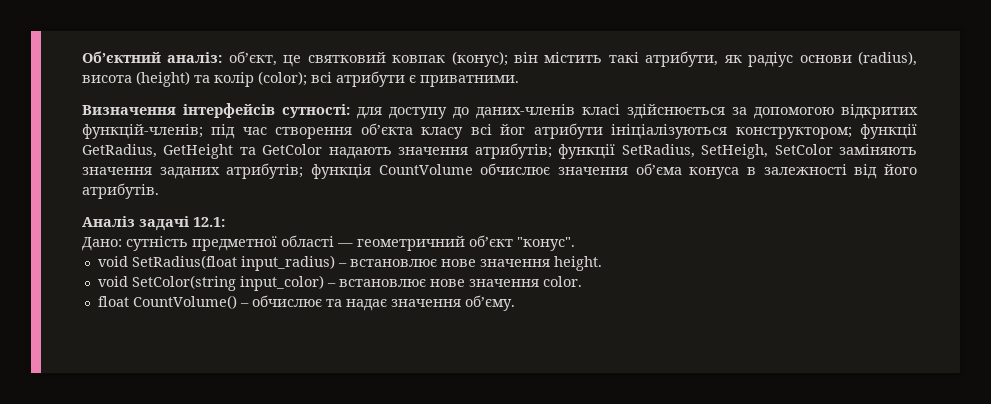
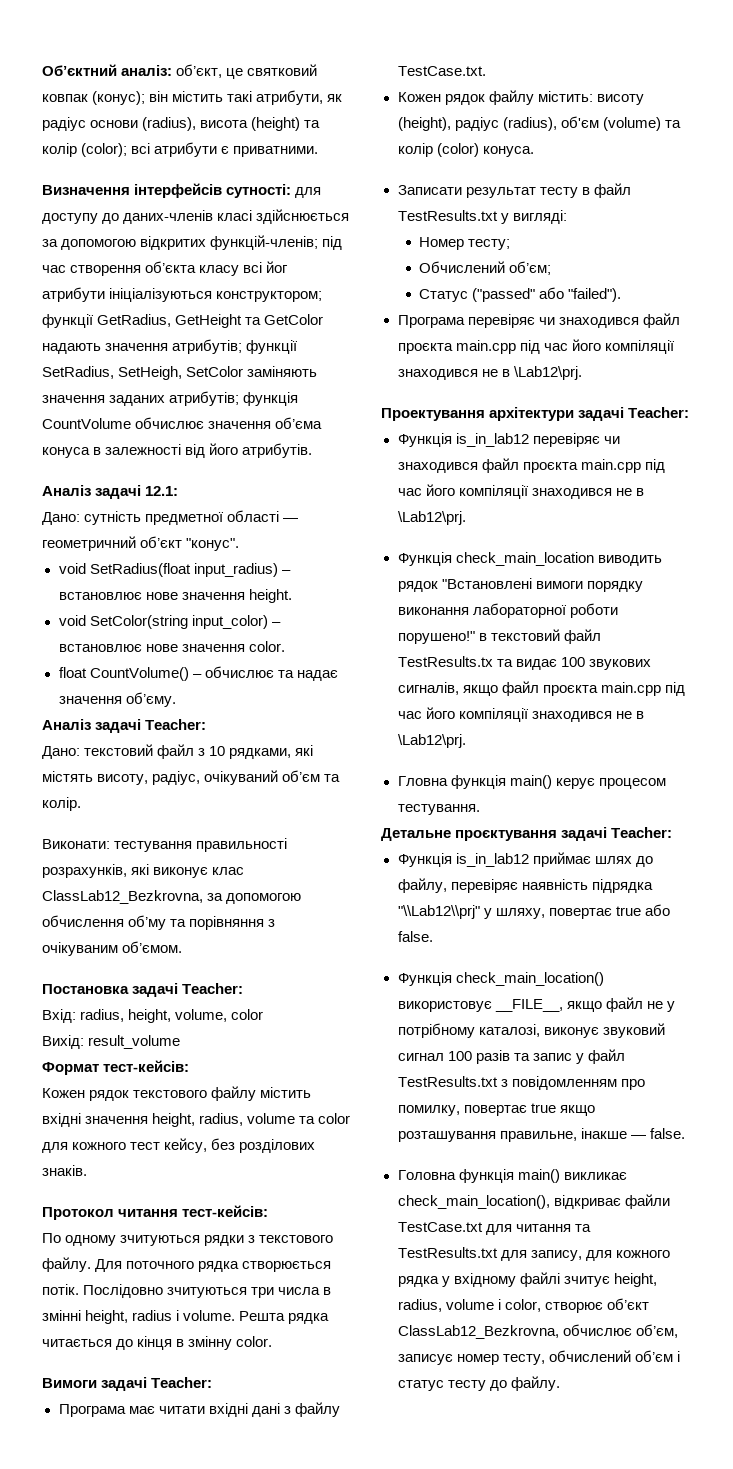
+ Аналіз задачі Teacher:
+ Дано: текстовий файл з 10 рядками, які містять висоту, радіус, очікуваний об’єм та колір.
+ Виконати: тестування правильності розрахунків, які виконує клас ClassLab12_Bezkrovna, за допомогою обчислення об’му та порівняння з очікуваним об’ємом.
+ Постановка задачі Teacher:
+ Вхід: radius, height, volume, color
+ Вихід: result_volume
+ Формат тест-кейсів:
+ Кожен рядок текстового файлу містить вхідні значення height, radius, volume та color для кожного тест кейсу, без розділових знаків.
+ Протокол читання тест-кейсів:
+ По одному зчитуються рядки з текстового файлу. Для поточного рядка створюється потік. Послідовно зчитуються три числа в змінні height, radius і volume. Решта рядка читається до кінця в змінну color.
+ Вимоги задачі Teacher:
+ Програма має читати вхідні дані з файлу TestCase.txt.
+ Кожен рядок файлу містить: висоту (height), радіус (radius), об'єм (volume) та колір (color) конуса.
+ Записати результат тесту в файл TestResults.txt у вигляді:
+ Номер тесту;
+ Обчислений об’єм;
+ Статус ("passed" або "failed").
+ Програма перевіряє чи знаходився файл проєкта main.срр під час його компіляції знаходився не в \Lab12\prj.
+ Проектування архітектури задачі Teacher:
+ Функція is_in_lab12 перевіряє чи знаходився файл проєкта main.срр під час його компіляції знаходився не в \Lab12\prj.
+ Функція check_main_location виводить рядок "Встановлені вимоги порядку виконання лабораторної роботи порушено!" в текстовий файл TestResults.tx та видає 100 звукових сигналів, якщо файл проєкта main.срр під час його компіляції знаходився не в \Lab12\prj.
+ Гловна функція main() керує процесом тестування.
+ Детальне проєктування задачі Teacher:
+ Функція is_in_lab12 приймає шлях до файлу, перевіряє наявність підрядка "\\Lab12\\prj" у шляху, повертає true або false.
+ Функція check_main_location() використовує __FILE__, якщо файл не у потрібному каталозі, виконує звуковий сигнал 100 разів та запис у файл TestResults.txt з повідомленням про помилку, повертає true якщо розташування правильне, інакше — false.
+ Головна функція main() викликає check_main_location(), відкриває файли TestCase.txt для читання та TestResults.txt для запису, для кожного рядка у вхідному файлі зчитує height, radius, volume і color, створює об’єкт ClassLab12_Bezkrovna, обчислює об’єм, записує номер тесту, обчислений об’єм і статус тесту до файлу.

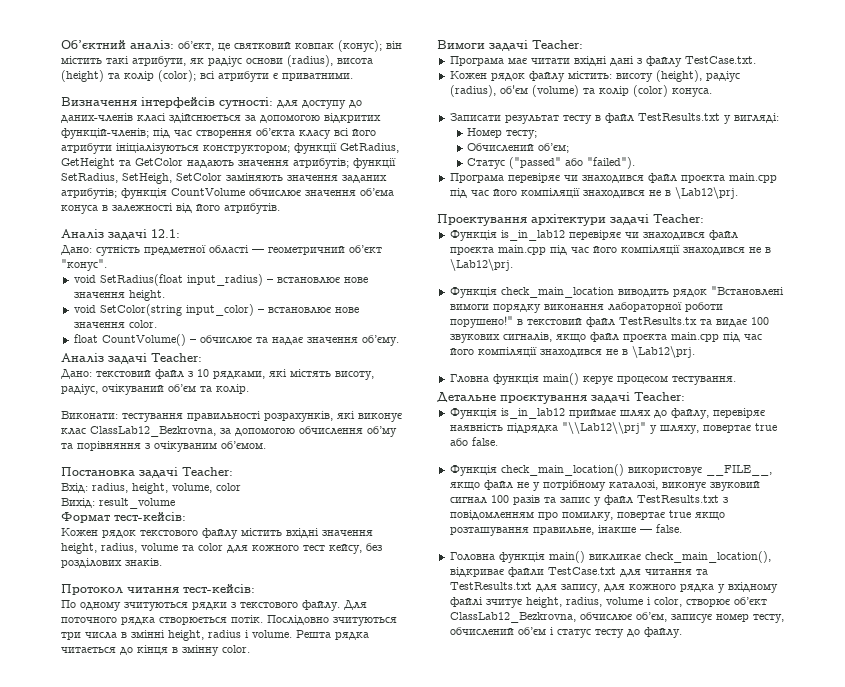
- Визначення інтерфейсів сутності: для доступу до даних-членів класі здійснюється за допомогою відкритих функцій-членів; під час створення об’єкта класу всі йог атрибути ініціалізуються конструктором; функції GetRadius, GetHeight та GetColor надають значення атрибутів; функції SetRadius, SetHeigh, SetColor заміняють значення заданих атрибутів; функція CountVolume обчислює значення об’єма конуса в залежності від його атрибутів.
+ Визначення інтерфейсів сутності: для доступу до даних-членів класі здійснюється за допомогою відкритих функцій-членів; під час створення об’єкта класу всі його атрибути ініціалізуються конструктором; функції GetRadius, GetHeight та GetColor надають значення атрибутів; функції SetRadius, SetHeigh, SetColor заміняють значення заданих атрибутів; функція CountVolume обчислює значення об’єма конуса в залежності від його атрибутів.

